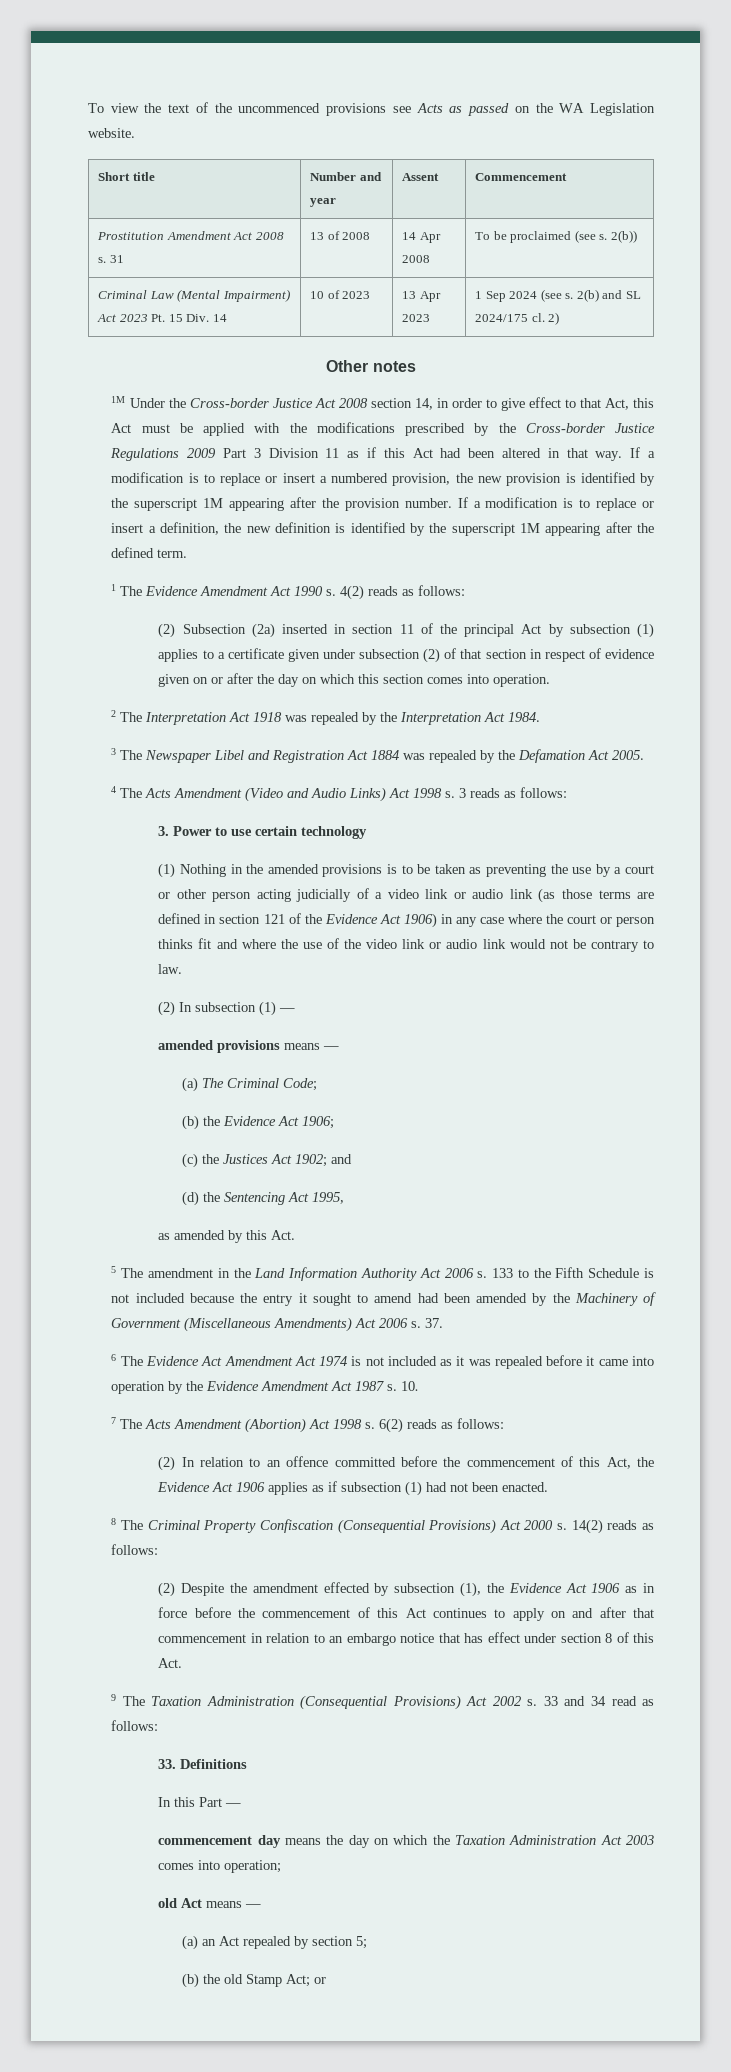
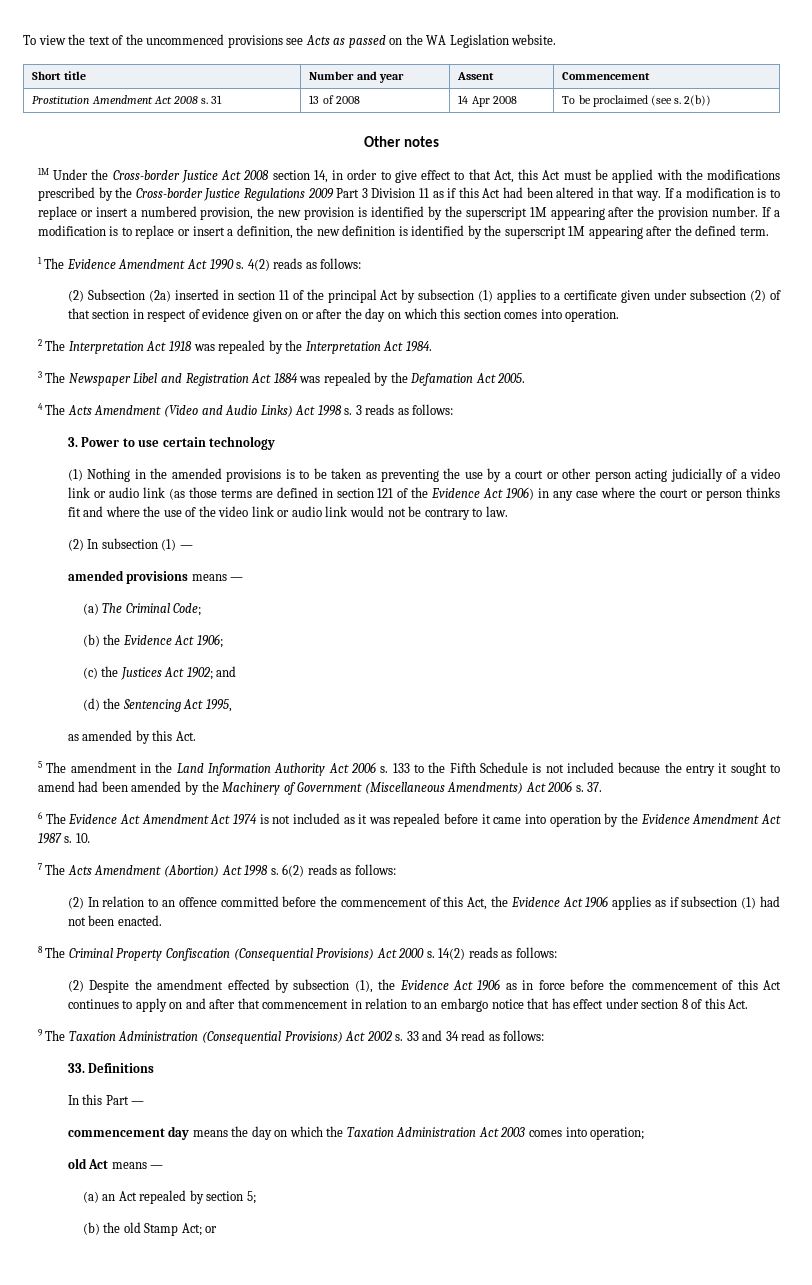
- Criminal Law (Mental Impairment) Act 2023 Pt. 15 Div. 14 | 10 of 2023 | 13 Apr 2023 | 1 Sep 2024 (see s. 2(b) and SL 2024/175 cl. 2)

